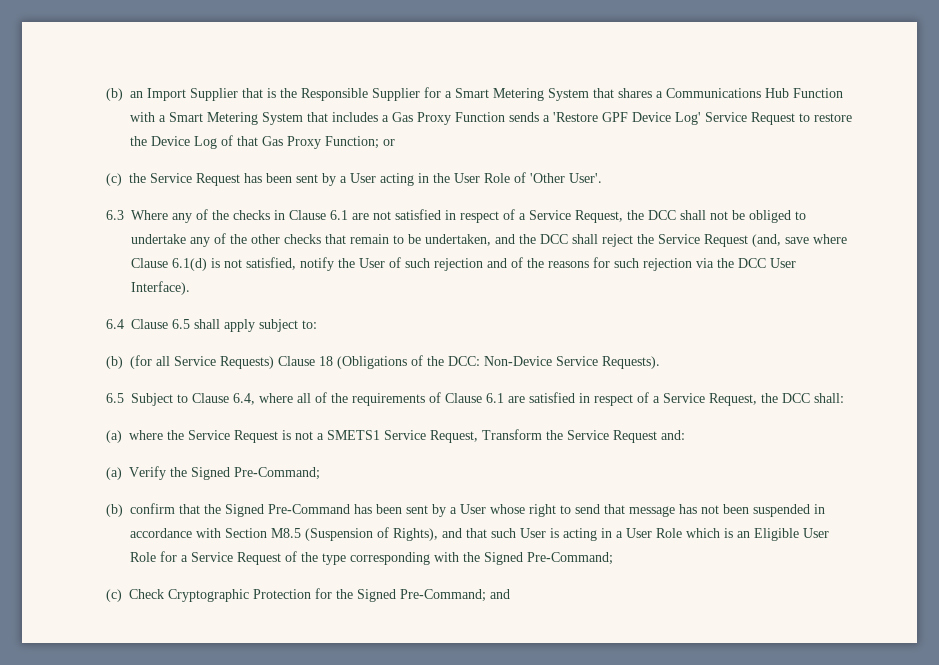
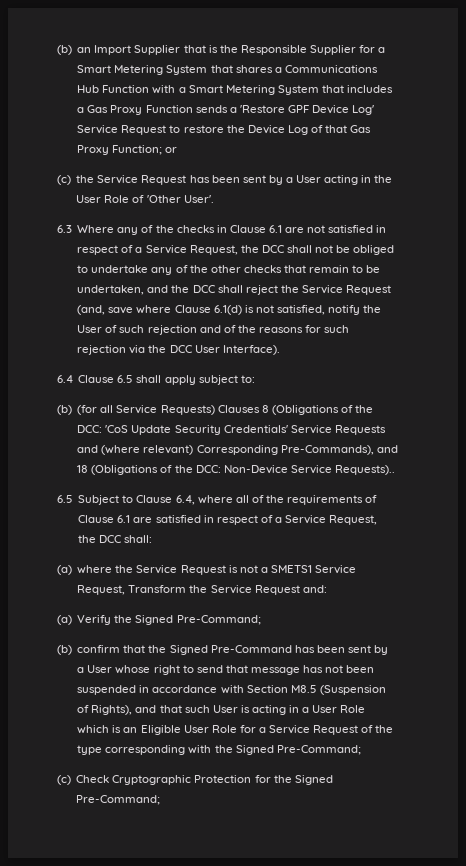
- (b) (for all Service Requests) Clause 18 (Obligations of the DCC: Non-Device Service Requests).
+ (b) (for all Service Requests) Clauses 8 (Obligations of the DCC: 'CoS Update Security Credentials' Service Requests and (where relevant) Corresponding Pre-Commands), and 18 (Obligations of the DCC: Non-Device Service Requests)..
- (c) Check Cryptographic Protection for the Signed Pre-Command; and
+ (c) Check Cryptographic Protection for the Signed Pre-Command;

